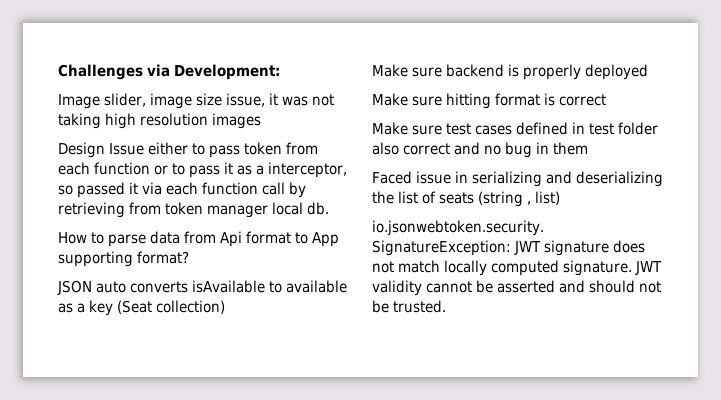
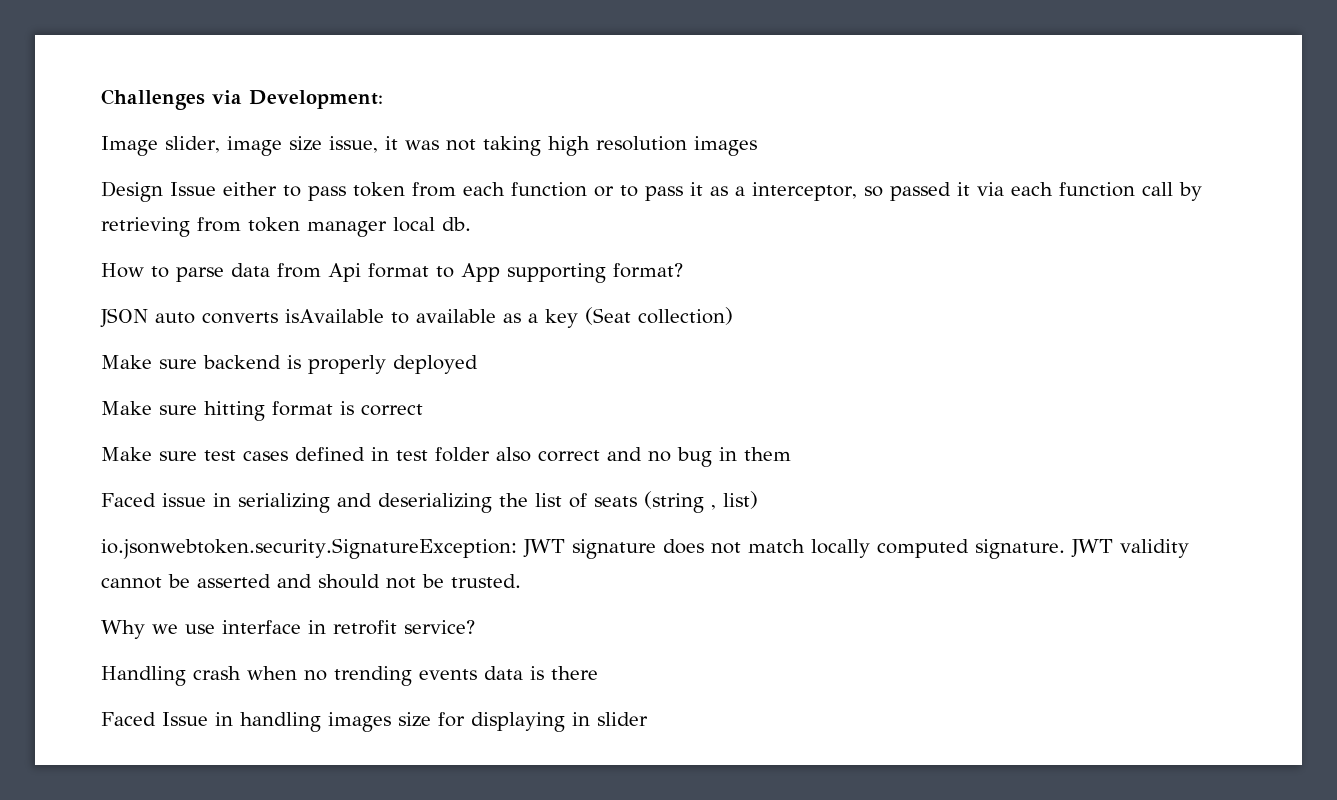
+ Why we use interface in retrofit service?
+ Handling crash when no trending events data is there
+ Faced Issue in handling images size for displaying in slider

